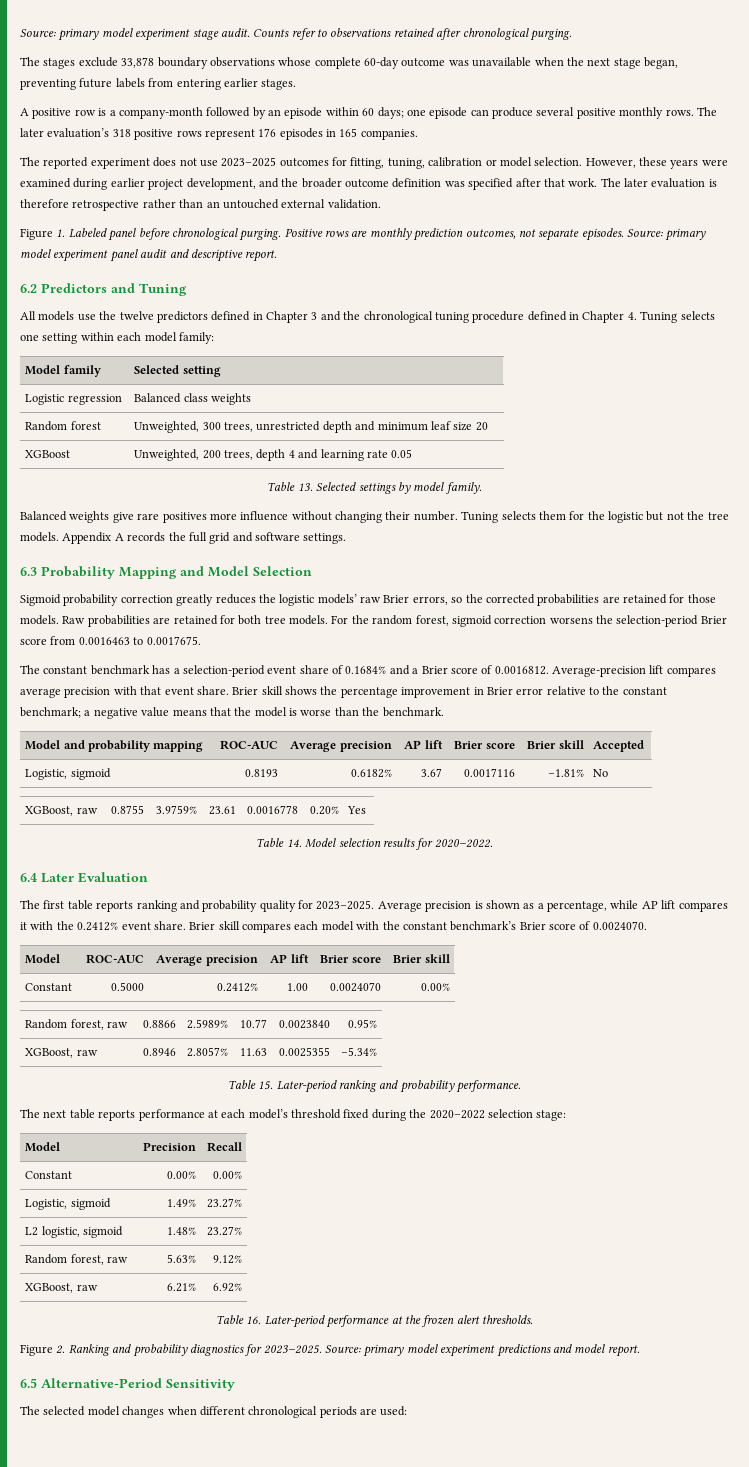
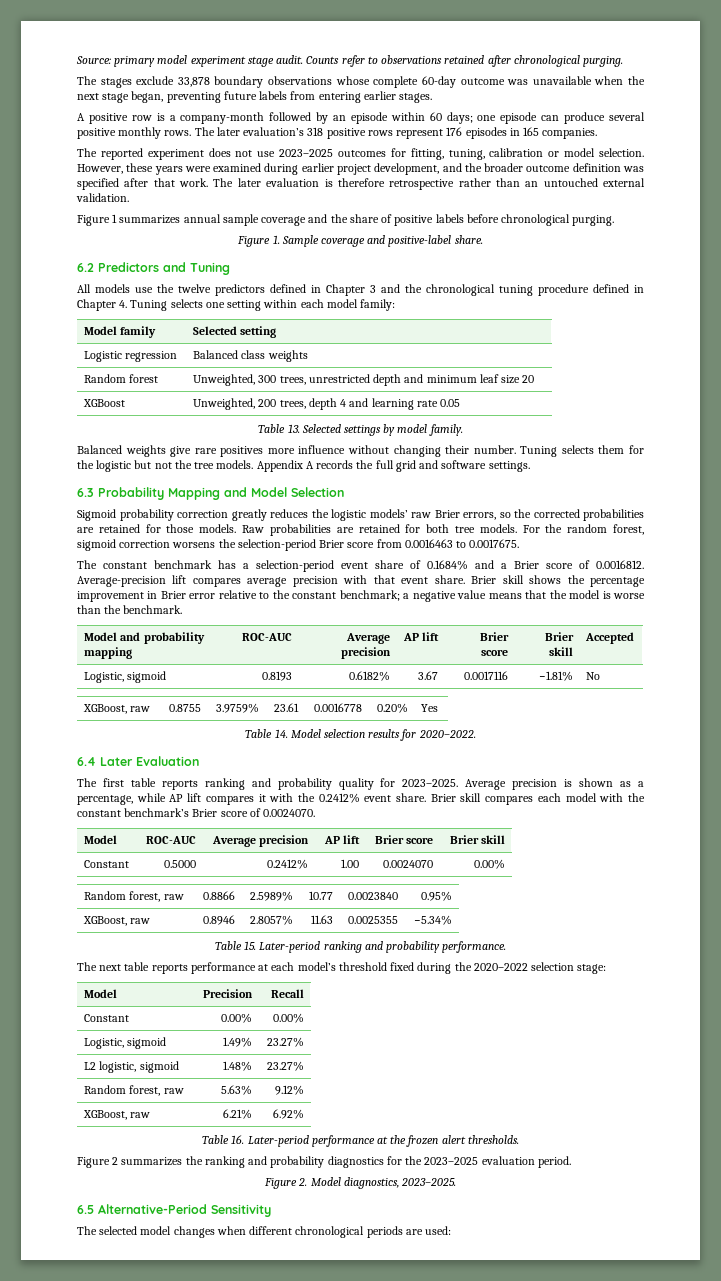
- Figure 1. Labeled panel before chronological purging. Positive rows are monthly prediction outcomes, not separate episodes. Source: primary model experiment panel audit and descriptive report.
+ Figure 1 summarizes annual sample coverage and the share of positive labels before chronological purging.
+ Figure 1. Sample coverage and positive-label share.
- Figure 2. Ranking and probability diagnostics for 2023–2025. Source: primary model experiment predictions and model report.
+ Figure 2 summarizes the ranking and probability diagnostics for the 2023–2025 evaluation period.
+ Figure 2. Model diagnostics, 2023–2025.

